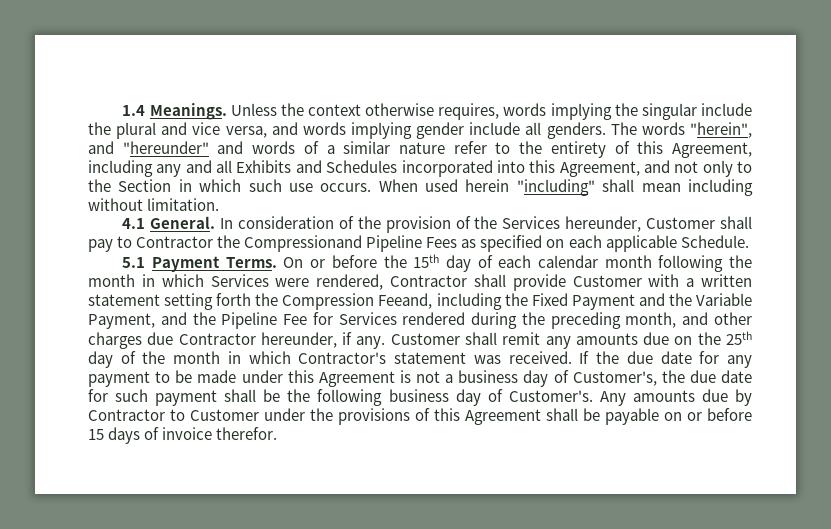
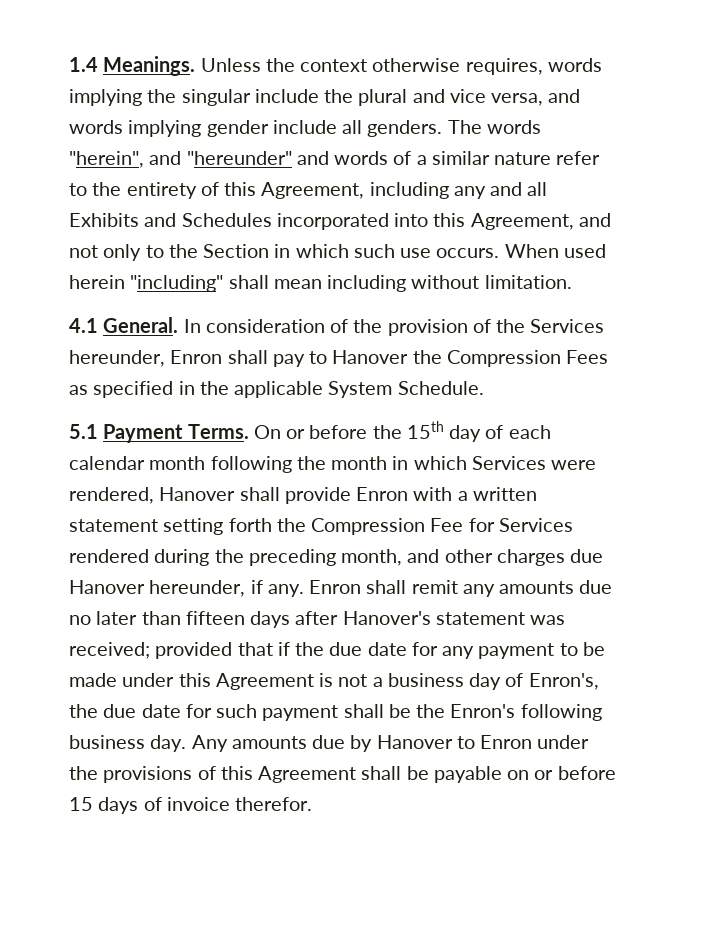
- In consideration of the provision of the Services hereunder, Customer shall pay to Contractor the Compressionand Pipeline Fees as specified on each applicable Schedule.
+ In consideration of the provision of the Services hereunder, Enron shall pay to Hanover the Compression Fees as specified in the applicable System Schedule.
- On or before the 15th day of each calendar month following the month in which Services were rendered, Contractor shall provide Customer with a written statement setting forth the Compression Feeand, including the Fixed Payment and the Variable Payment, and the Pipeline Fee for Services rendered during the preceding month, and other charges due Contractor hereunder, if any.
+ On or before the 15th day of each calendar month following the month in which Services were rendered, Hanover shall provide Enron with a written statement setting forth the Compression Fee for Services rendered during the preceding month, and other charges due Hanover hereunder, if any.
- Customer shall remit any amounts due on the 25th day of the month in which Contractor's statement was received. If the due date for any payment to be made under this Agreement is not a business day of Customer's, the due date for such payment shall be the following business day of Customer's.
+ Enron shall remit any amounts due no later than fifteen days after Hanover's statement was received; provided that if the due date for any payment to be made under this Agreement is not a business day of Enron's, the due date for such payment shall be the Enron's following business day.
- Any amounts due by Contractor to Customer under the provisions of this Agreement shall be payable on or before 15 days of invoice therefor.
+ Any amounts due by Hanover to Enron under the provisions of this Agreement shall be payable on or before 15 days of invoice therefor.

